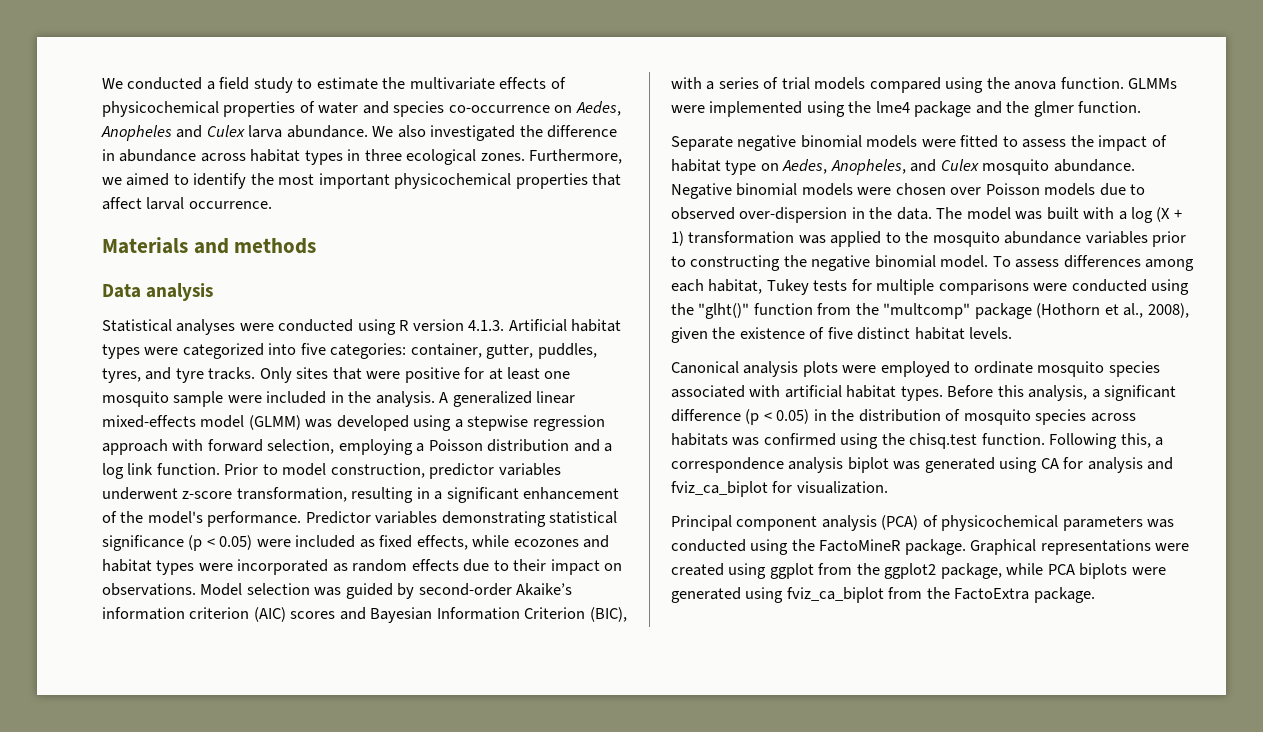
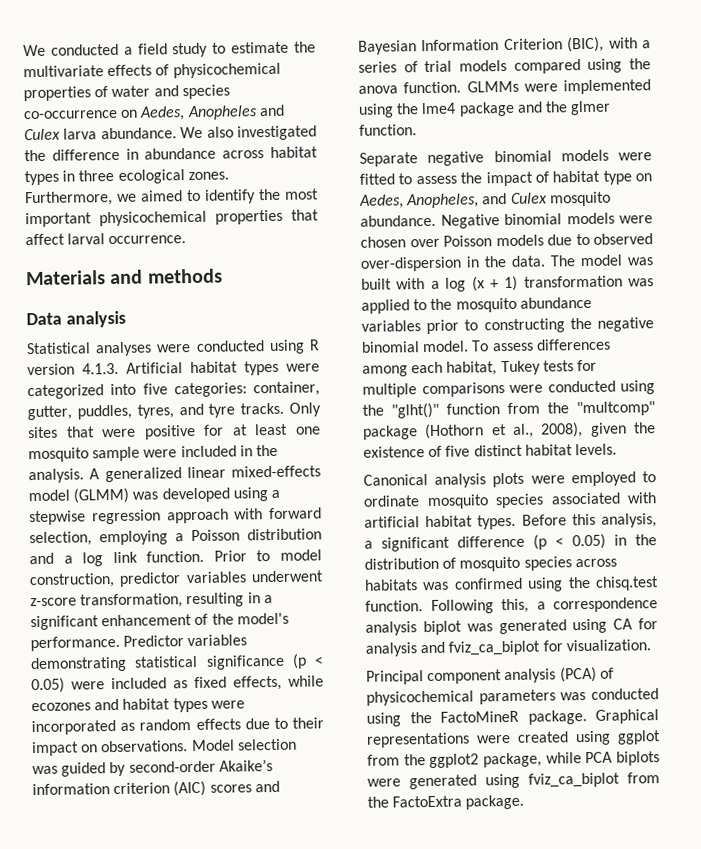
- The model was built with a log (X + 1) transformation was applied to the mosquito abundance variables prior to constructing the negative binomial model.
+ The model was built with a log (x + 1) transformation was applied to the mosquito abundance variables prior to constructing the negative binomial model.

